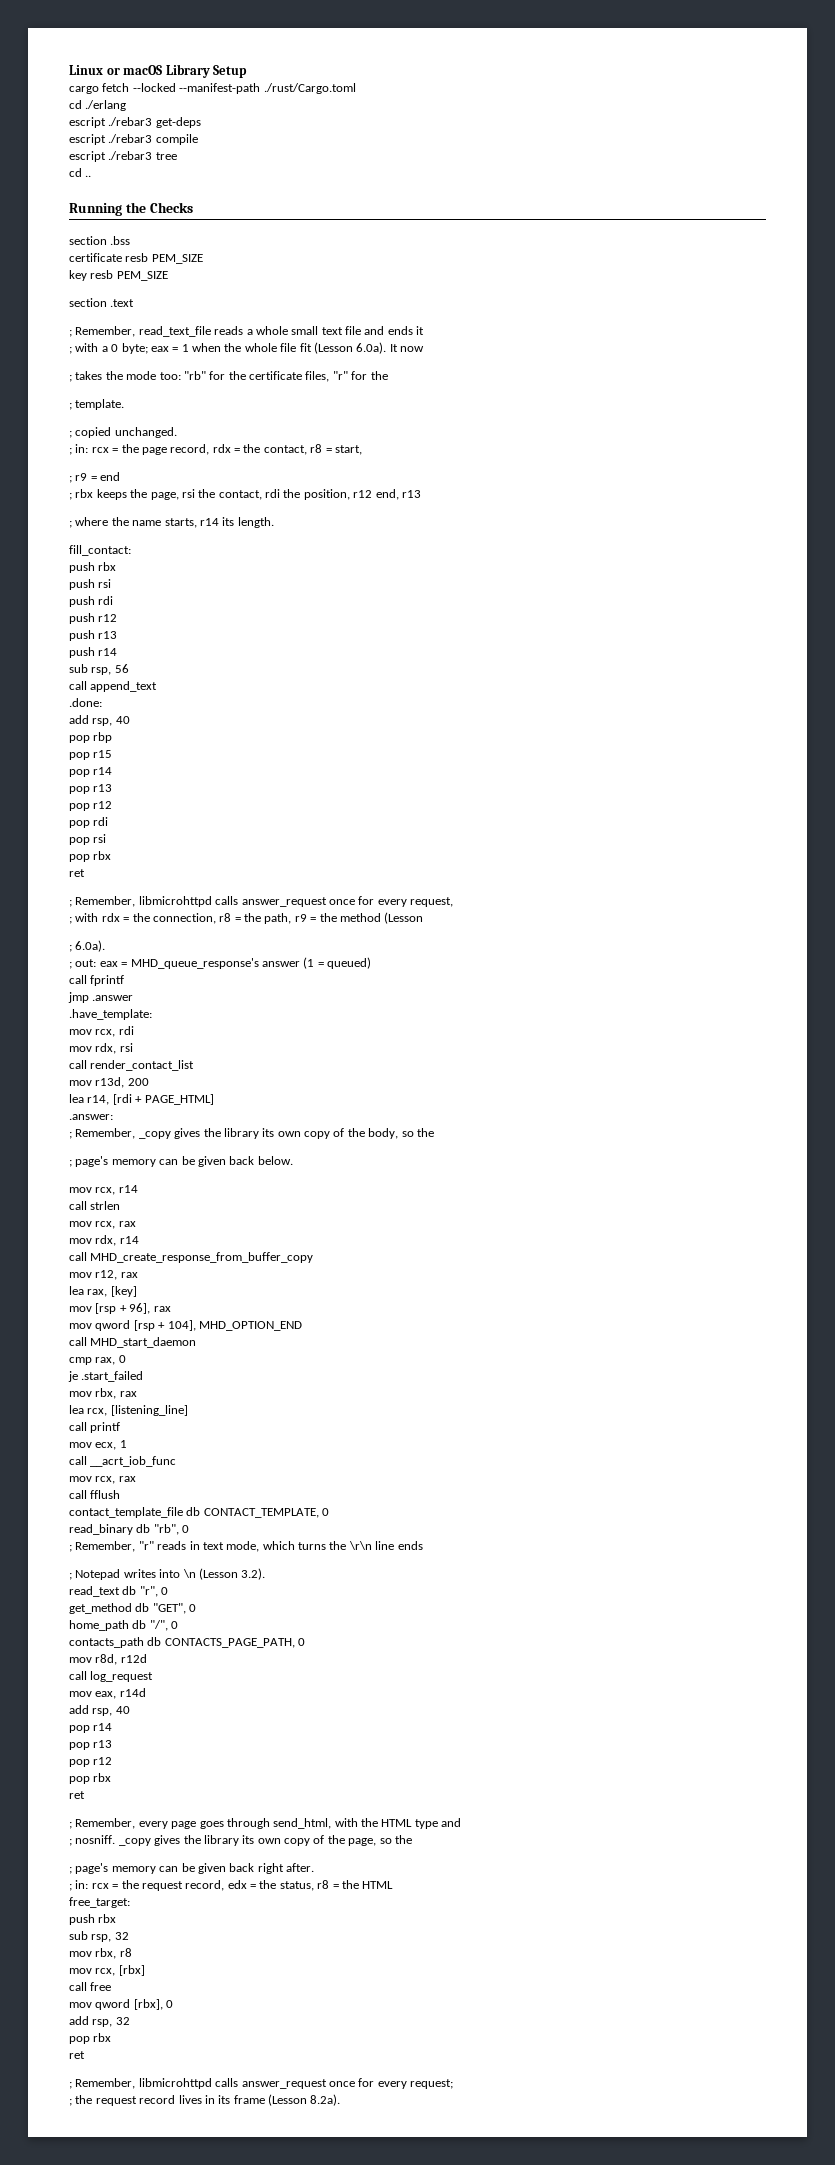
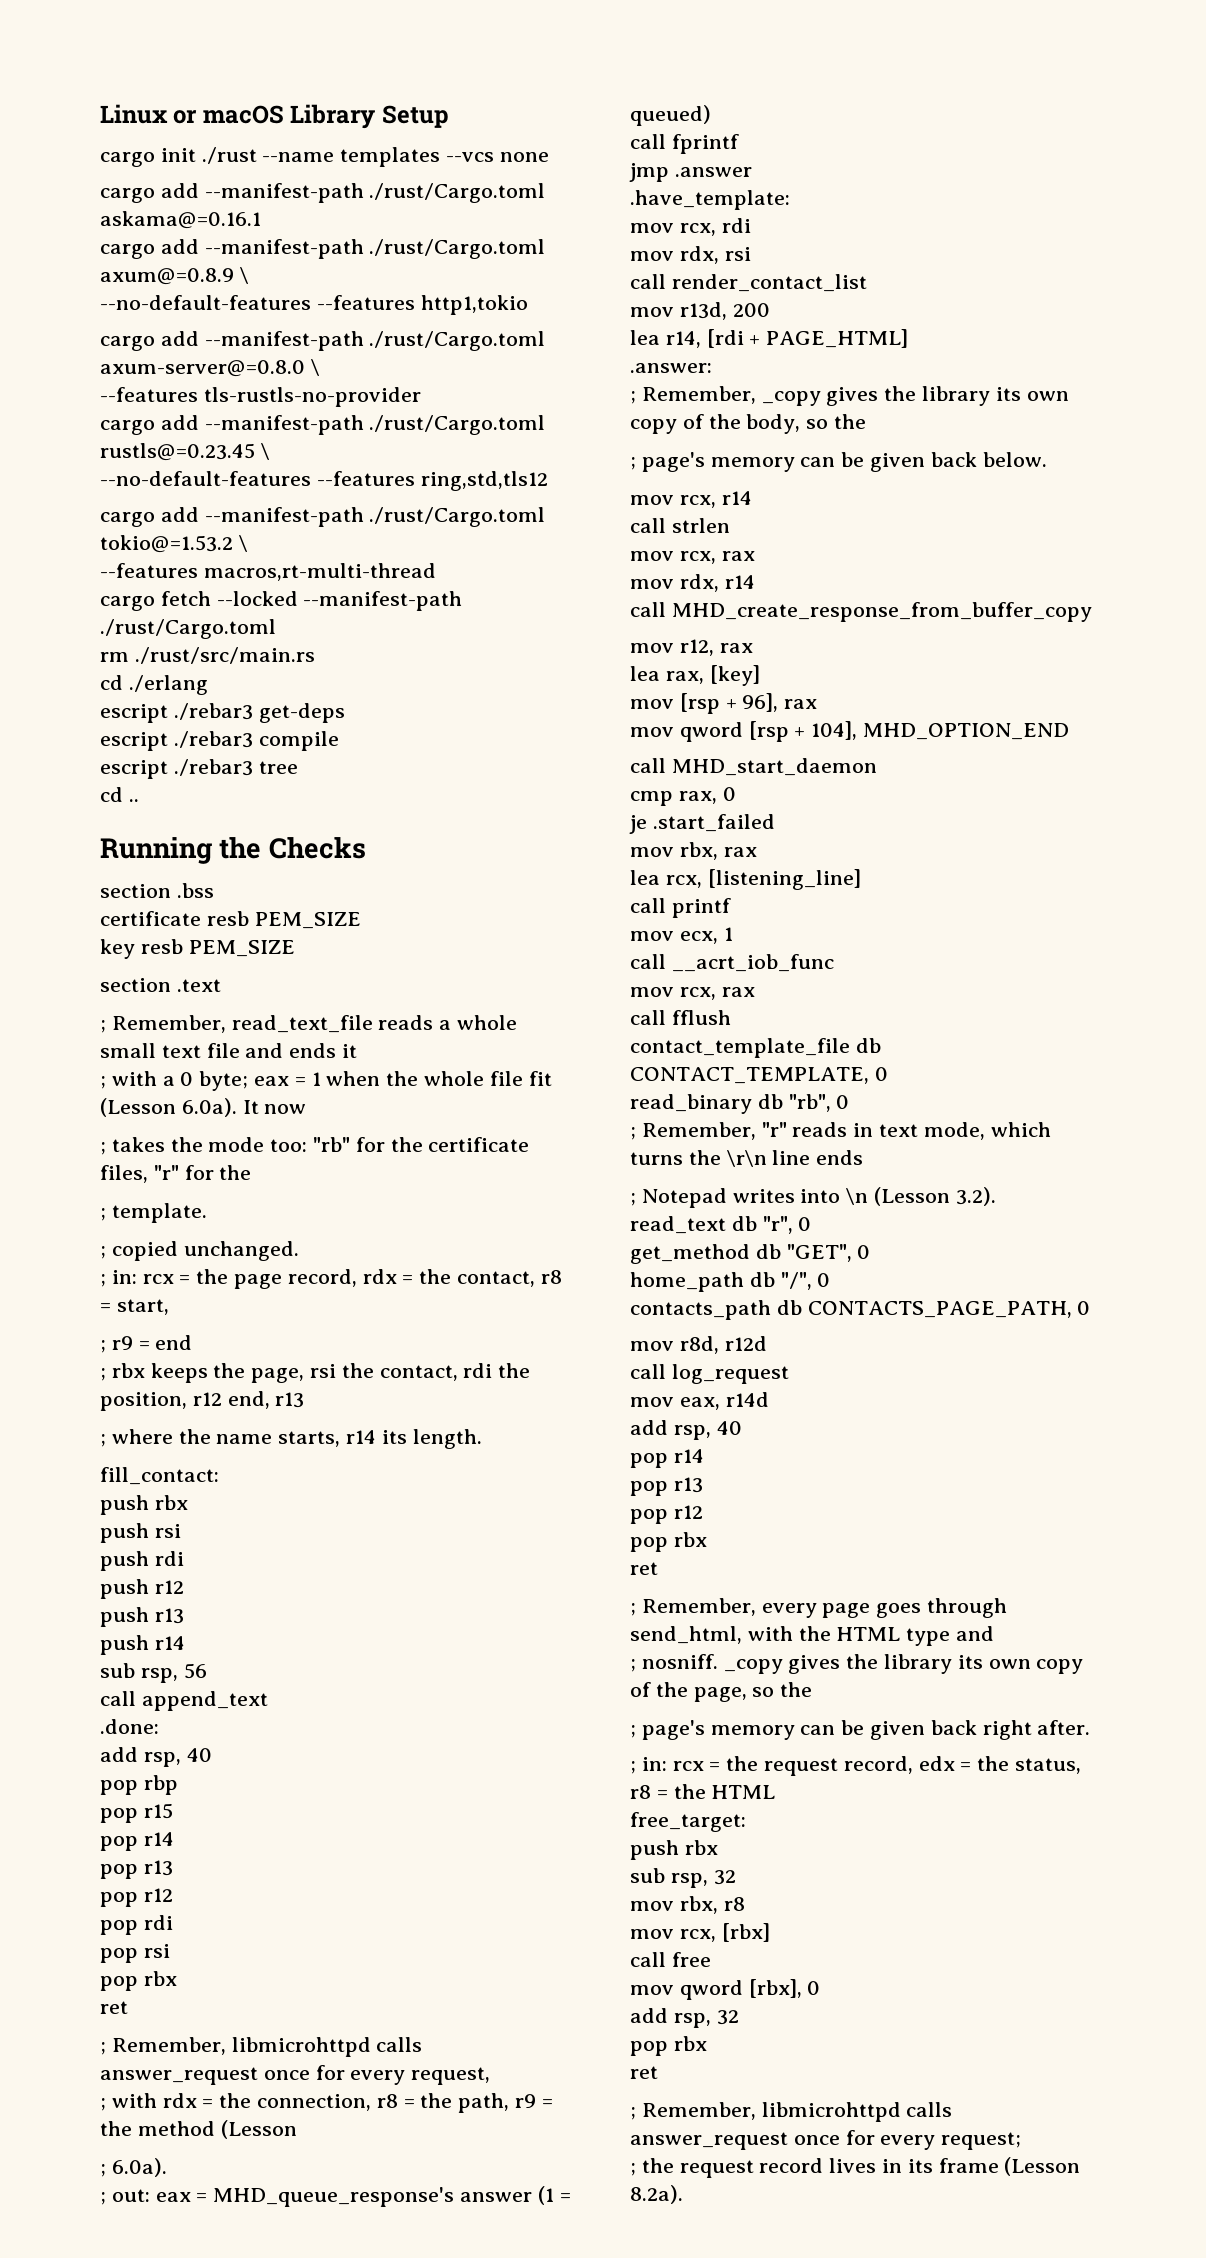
+ cargo init ./rust --name templates --vcs none
+ cargo add --manifest-path ./rust/Cargo.toml askama@=0.16.1
+ cargo add --manifest-path ./rust/Cargo.toml axum@=0.8.9 \
+ --no-default-features --features http1,tokio
+ cargo add --manifest-path ./rust/Cargo.toml axum-server@=0.8.0 \
+ --features tls-rustls-no-provider
+ cargo add --manifest-path ./rust/Cargo.toml rustls@=0.23.45 \
+ --no-default-features --features ring,std,tls12
+ cargo add --manifest-path ./rust/Cargo.toml tokio@=1.53.2 \
+ --features macros,rt-multi-thread
+ rm ./rust/src/main.rs

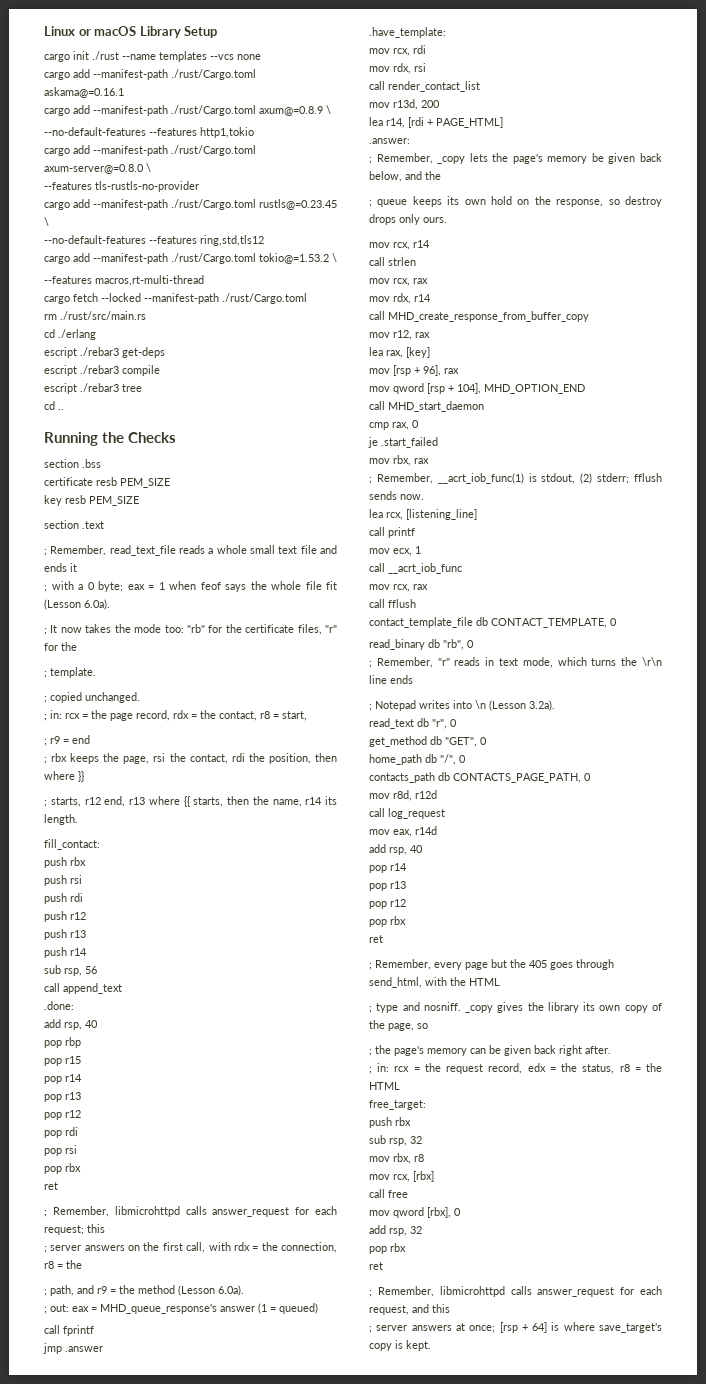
- ; with a 0 byte; eax = 1 when the whole file fit (Lesson 6.0a). It now
- ; takes the mode too: "rb" for the certificate files, "r" for the
+ ; with a 0 byte; eax = 1 when feof says the whole file fit (Lesson 6.0a).
+ ; It now takes the mode too: "rb" for the certificate files, "r" for the
- ; rbx keeps the page, rsi the contact, rdi the position, r12 end, r13
- ; where the name starts, r14 its length.
+ ; rbx keeps the page, rsi the contact, rdi the position, then where }}
+ ; starts, r12 end, r13 where {{ starts, then the name, r14 its length.
- ; Remember, libmicrohttpd calls answer_request once for every request,
- ; with rdx = the connection, r8 = the path, r9 = the method (Lesson
- ; 6.0a).
+ ; Remember, libmicrohttpd calls answer_request for each request; this
+ ; server answers on the first call, with rdx = the connection, r8 = the
+ ; path, and r9 = the method (Lesson 6.0a).
- ; Remember, _copy gives the library its own copy of the body, so the
- ; page's memory can be given back below.
+ ; Remember, _copy lets the page's memory be given back below, and the
+ ; queue keeps its own hold on the response, so destroy drops only ours.
+ ; Remember, __acrt_iob_func(1) is stdout, (2) stderr; fflush sends now.
- ; Notepad writes into \n (Lesson 3.2).
+ ; Notepad writes into \n (Lesson 3.2a).
- ; Remember, every page goes through send_html, with the HTML type and
- ; nosniff.
+ ; Remember, every page but the 405 goes through send_html, with the HTML
+ ; type and nosniff.
- _copy gives the library its own copy of the page, so the
- ; page's memory can be given back right after.
+ _copy gives the library its own copy of the page, so
+ ; the page's memory can be given back right after.
- ; Remember, libmicrohttpd calls answer_request once for every request;
- ; the request record lives in its frame (Lesson 8.2a).
+ ; Remember, libmicrohttpd calls answer_request for each request, and this
+ ; server answers at once; [rsp + 64] is where save_target's copy is kept.

